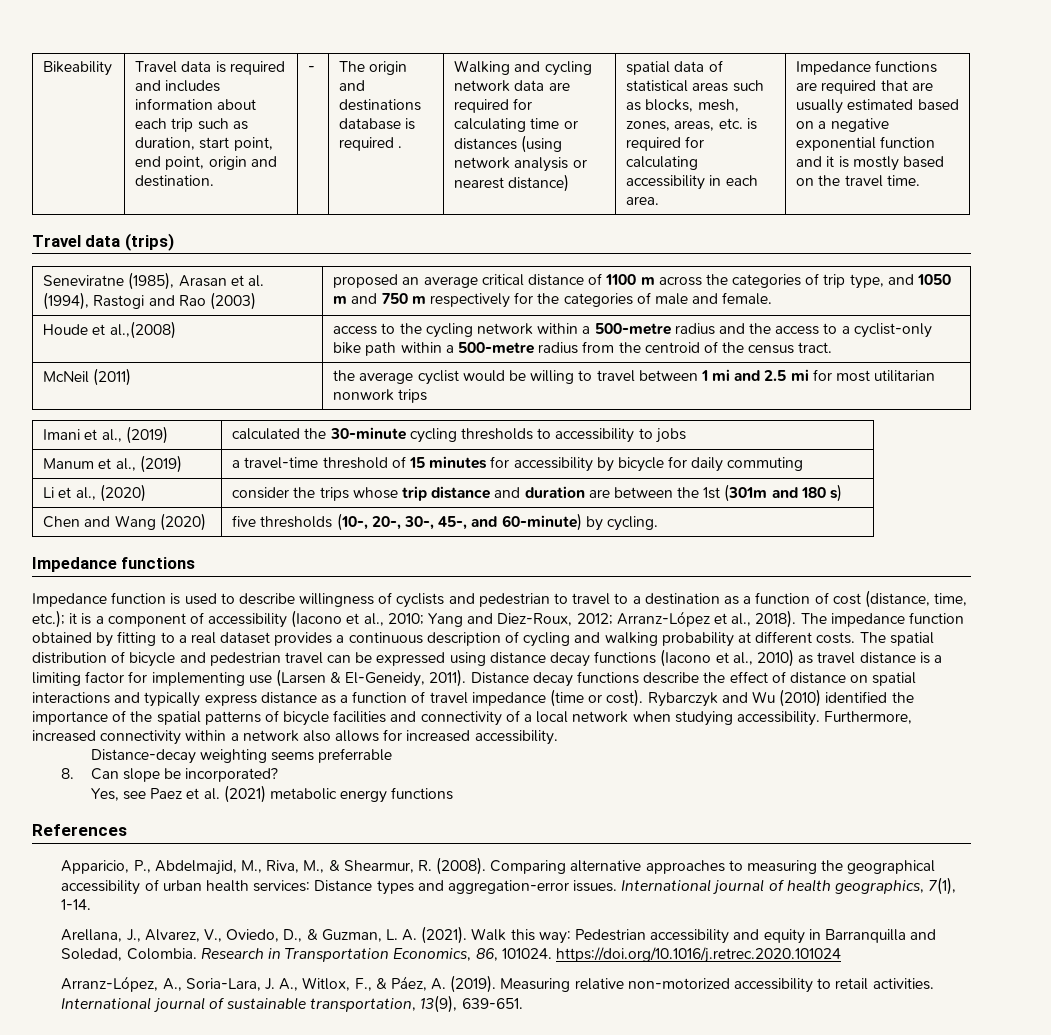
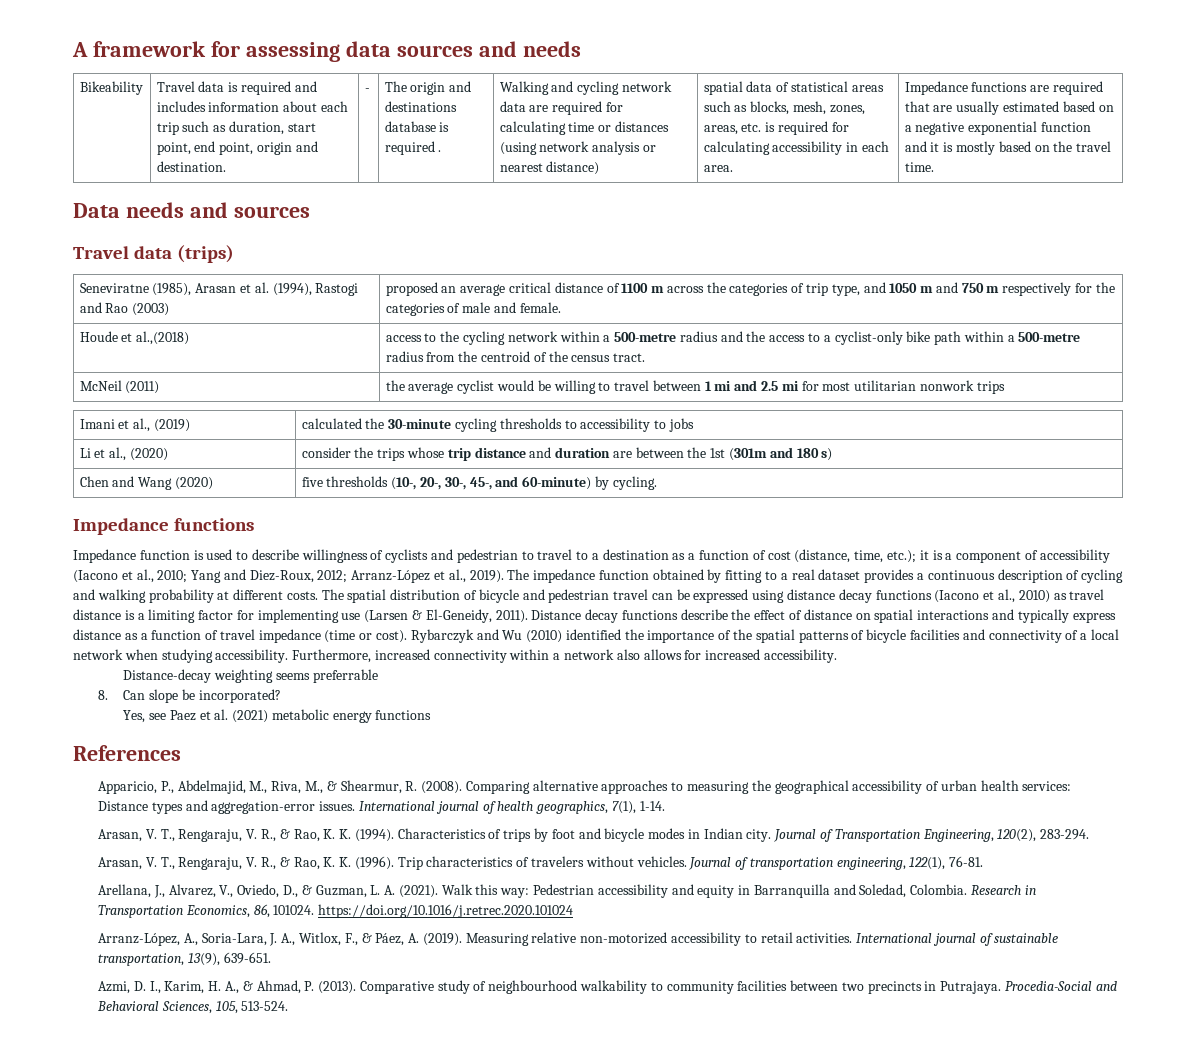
+ A framework for assessing data sources and needs
+ Data needs and sources
- Houde et al.,(2008) | access to the cycling network within a 500-metre radius and the access to a cyclist-only bike path within a 500-metre radius from the centroid of the census tract.
+ Houde et al.,(2018) | access to the cycling network within a 500-metre radius and the access to a cyclist-only bike path within a 500-metre radius from the centroid of the census tract.
- Manum et al., (2019) | a travel-time threshold of 15 minutes for accessibility by bicycle for daily commuting
- Impedance function is used to describe willingness of cyclists and pedestrian to travel to a destination as a function of cost (distance, time, etc.); it is a component of accessibility (Iacono et al., 2010; Yang and Diez-Roux, 2012; Arranz-López et al., 2018).
+ Impedance function is used to describe willingness of cyclists and pedestrian to travel to a destination as a function of cost (distance, time, etc.); it is a component of accessibility (Iacono et al., 2010; Yang and Diez-Roux, 2012; Arranz-López et al., 2019).
+ Arasan, V. T., Rengaraju, V. R., & Rao, K. K. (1994). Characteristics of trips by foot and bicycle modes in Indian city. Journal of Transportation Engineering, 120(2), 283-294.
+ Arasan, V. T., Rengaraju, V. R., & Rao, K. K. (1996). Trip characteristics of travelers without vehicles. Journal of transportation engineering, 122(1), 76-81.
+ Azmi, D. I., Karim, H. A., & Ahmad, P. (2013). Comparative study of neighbourhood walkability to community facilities between two precincts in Putrajaya. Procedia-Social and Behavioral Sciences, 105, 513-524.

